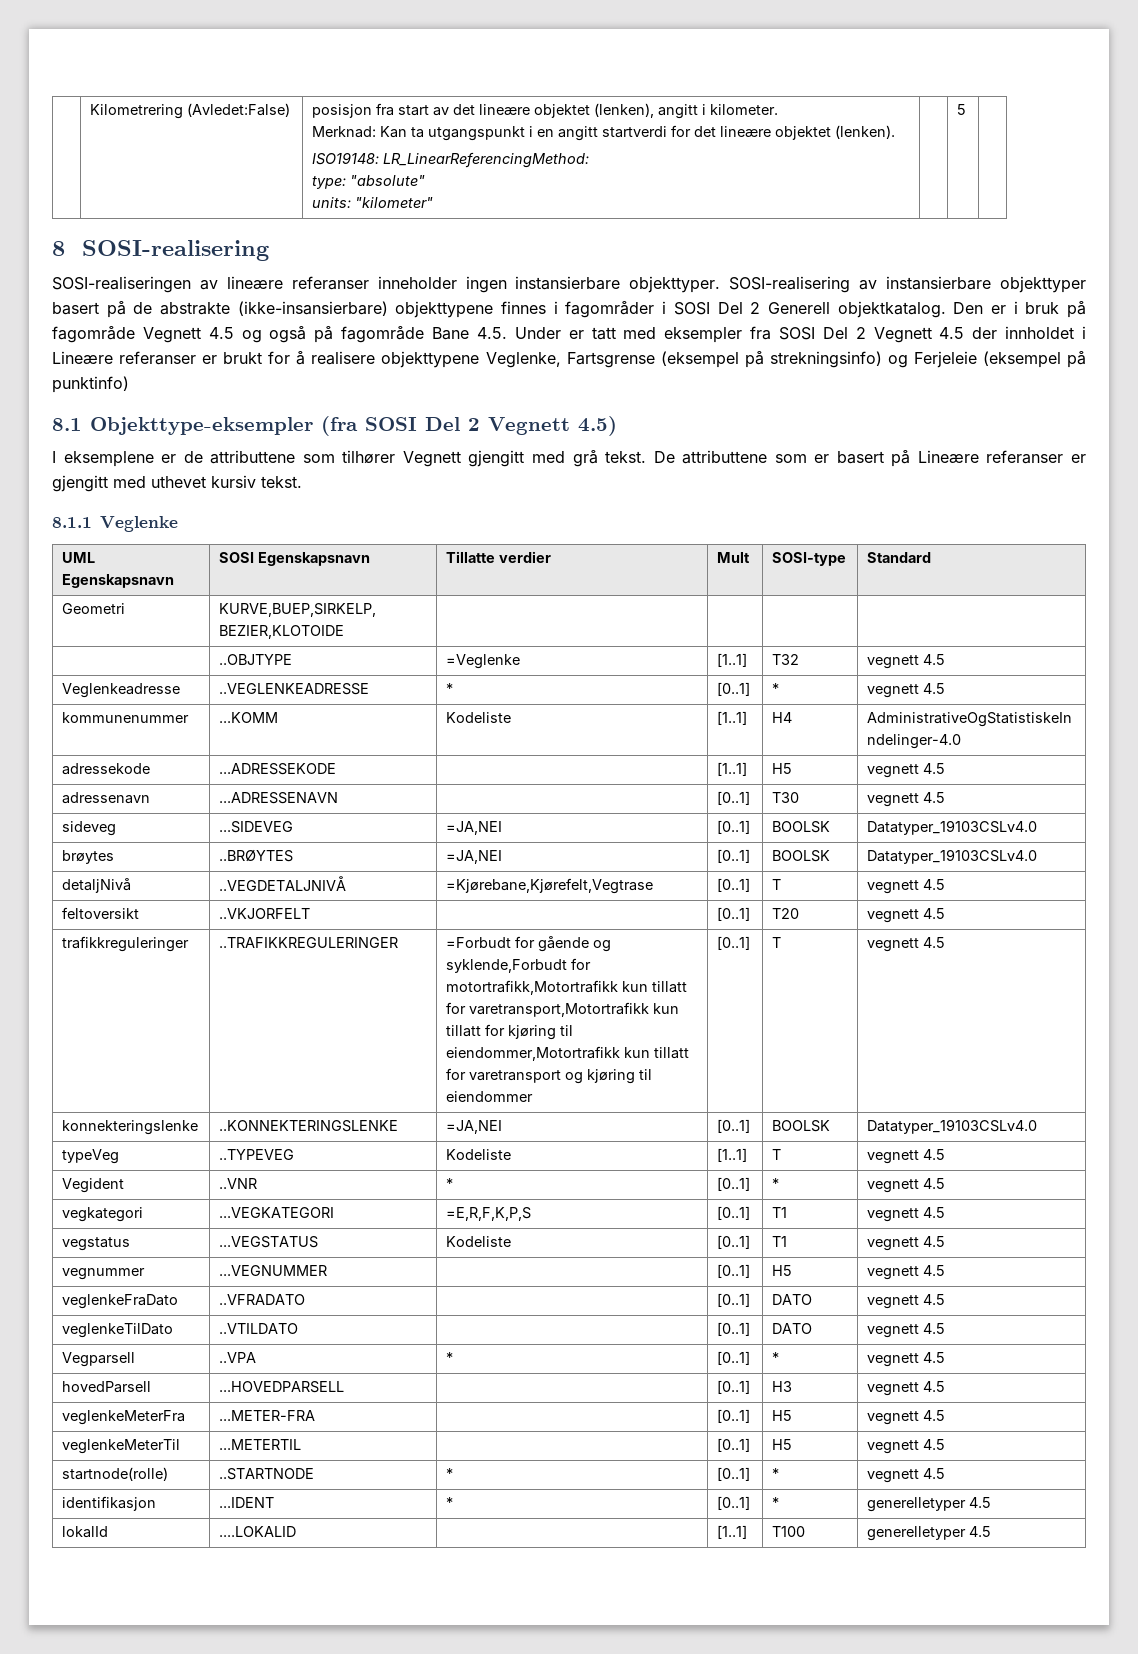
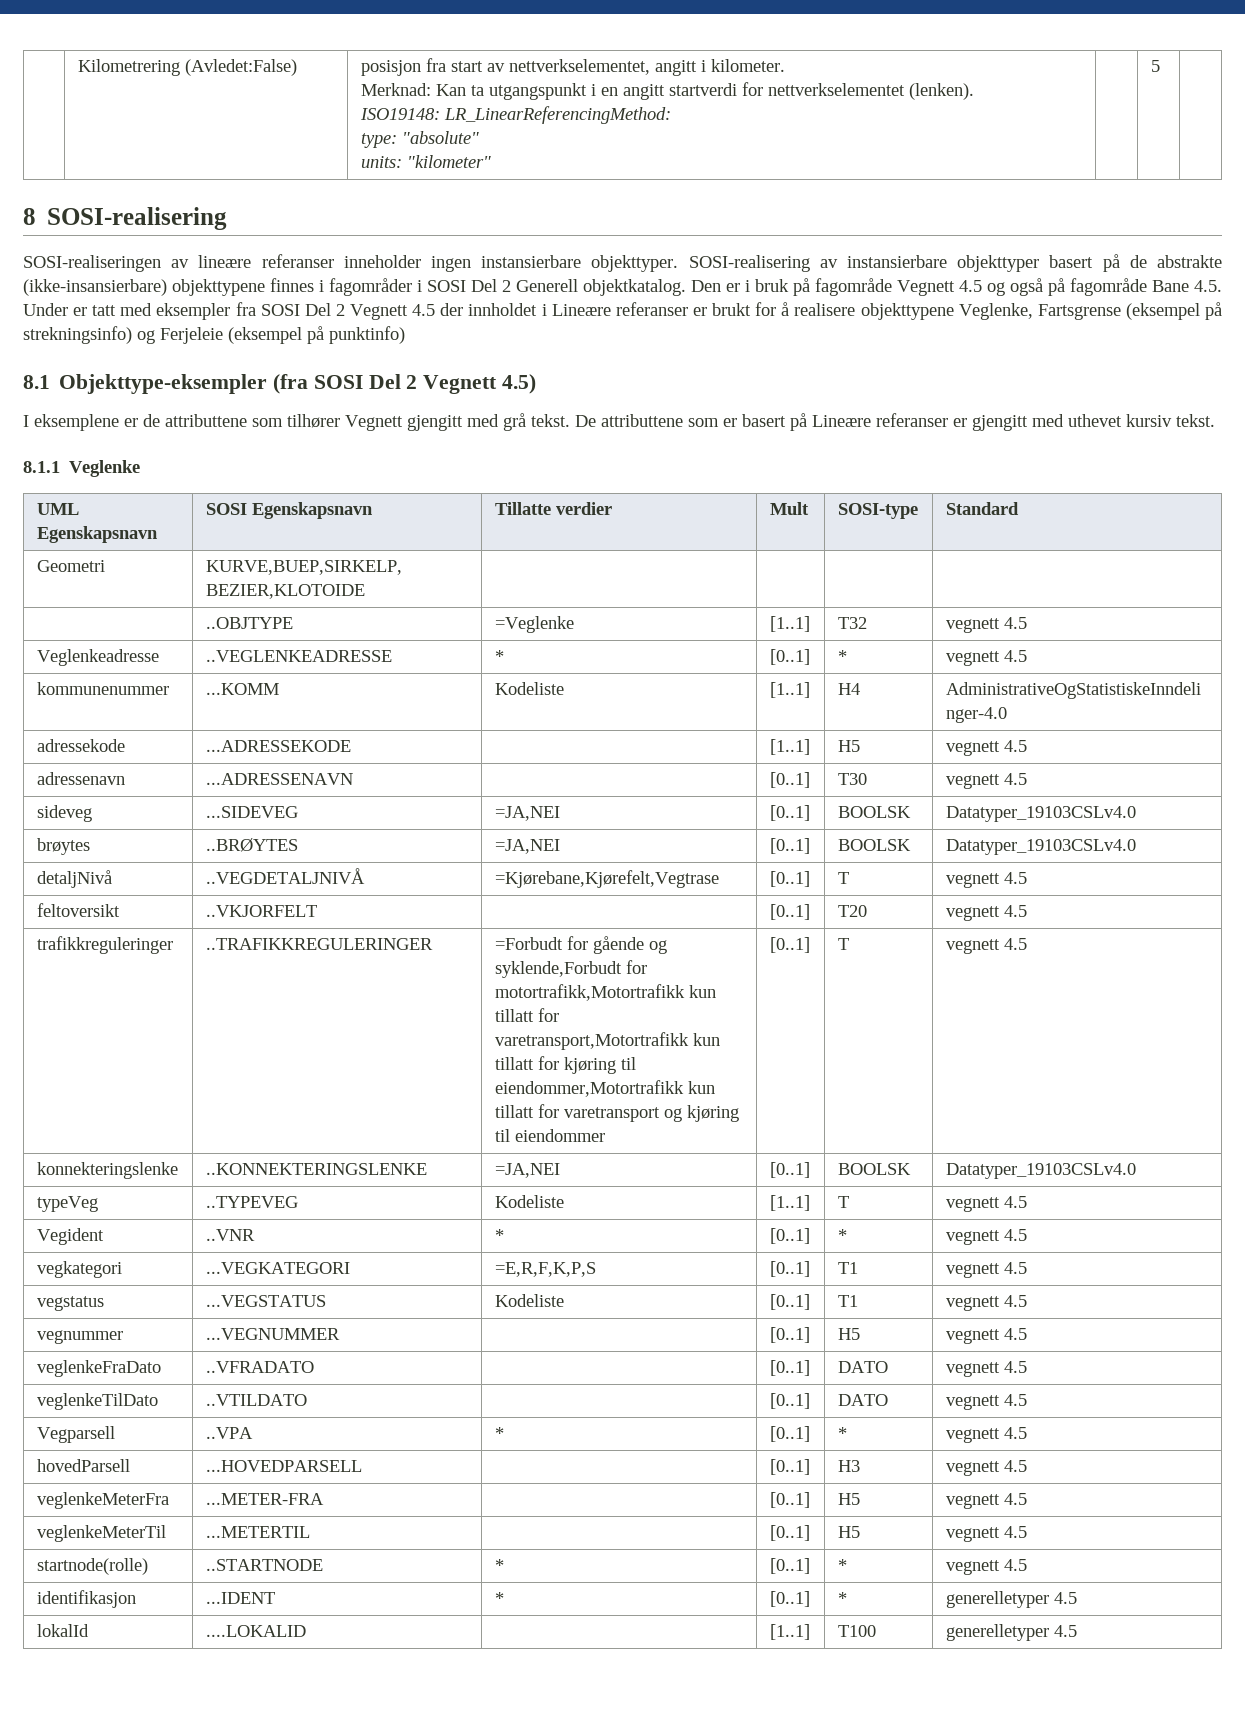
- | Kilometrering (Avledet:False) | posisjon fra start av det lineære objektet (lenken), angitt i kilometer.
- Merknad: Kan ta utgangspunkt i en angitt startverdi for det lineære objektet (lenken).
+ | Kilometrering (Avledet:False) | posisjon fra start av nettverkselementet, angitt i kilometer.
+ Merknad: Kan ta utgangspunkt i en angitt startverdi for nettverkselementet (lenken).

